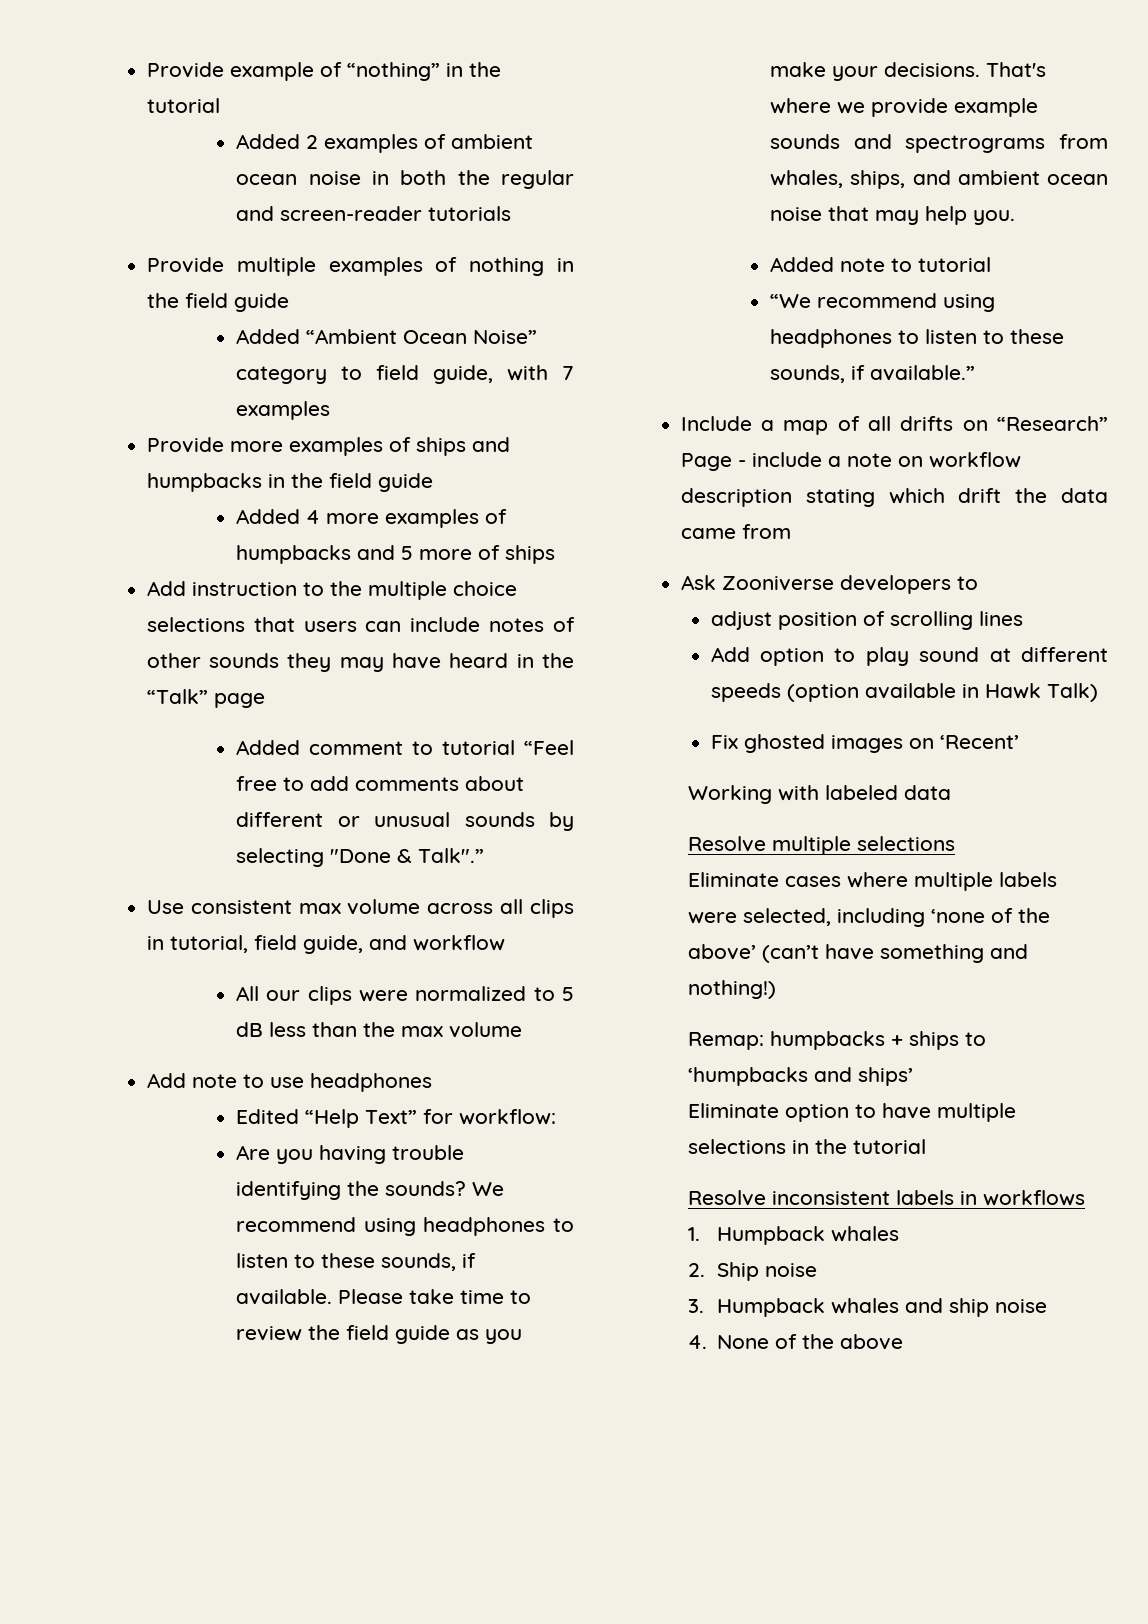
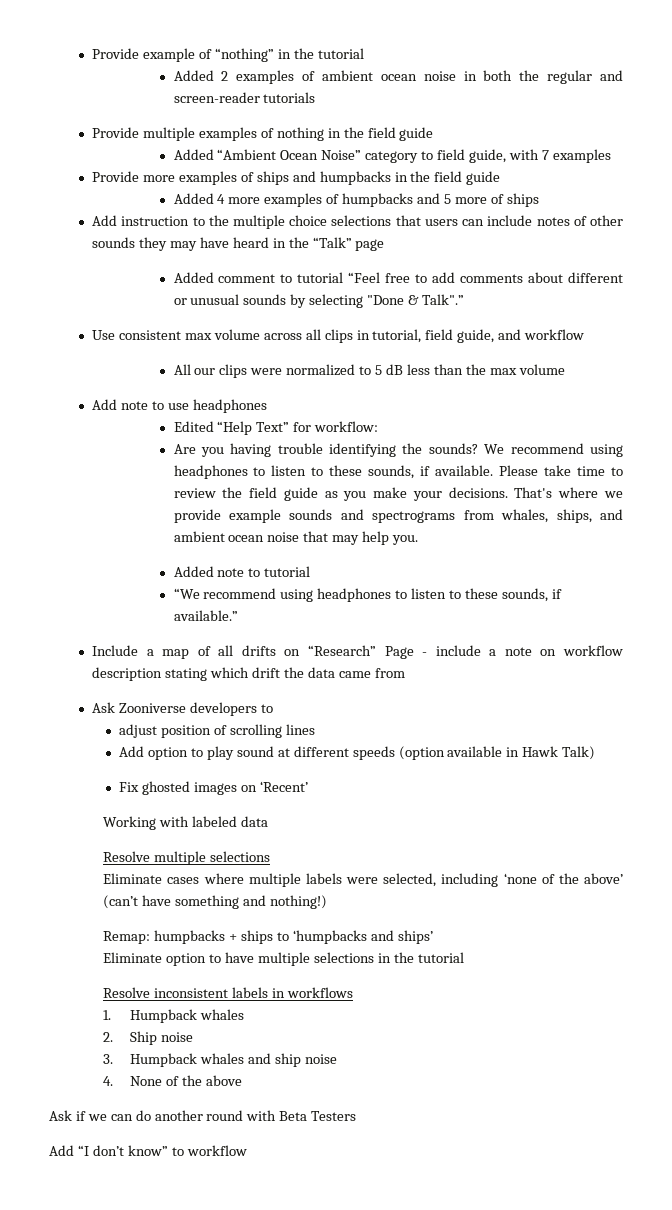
+ Ask if we can do another round with Beta Testers
+ Add “I don’t know” to workflow

